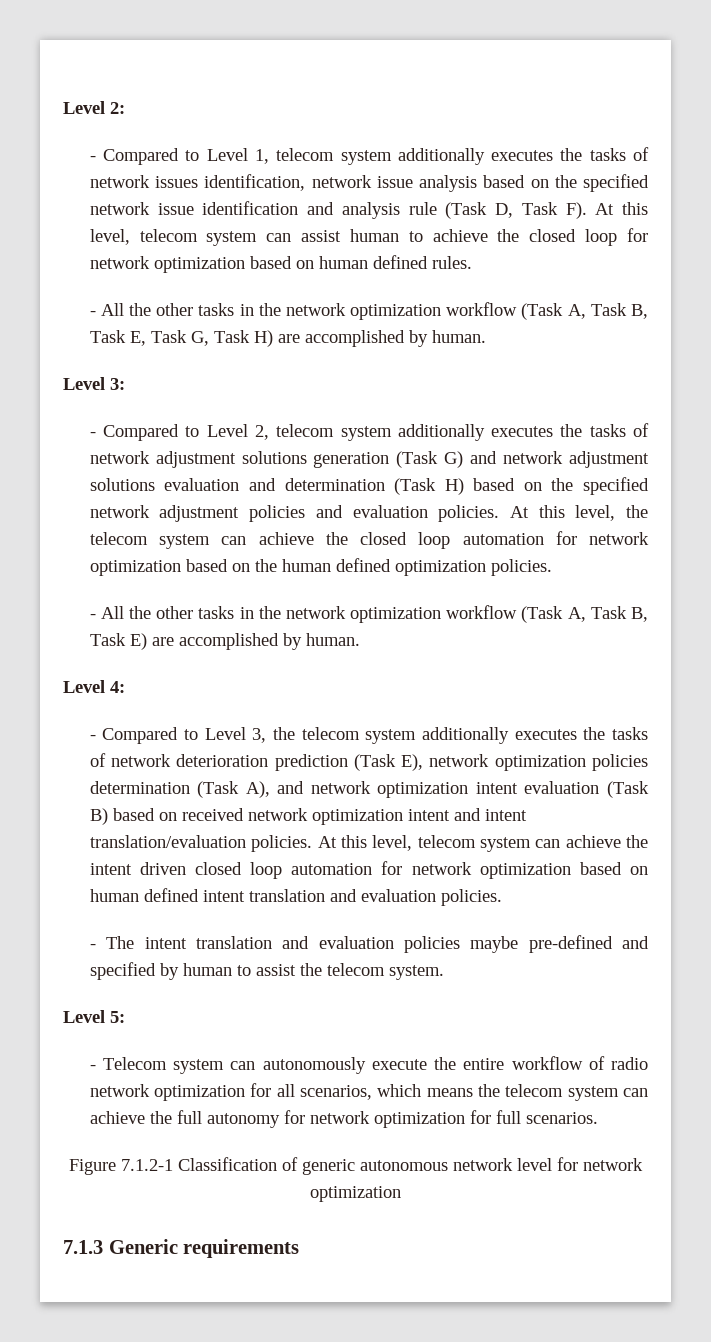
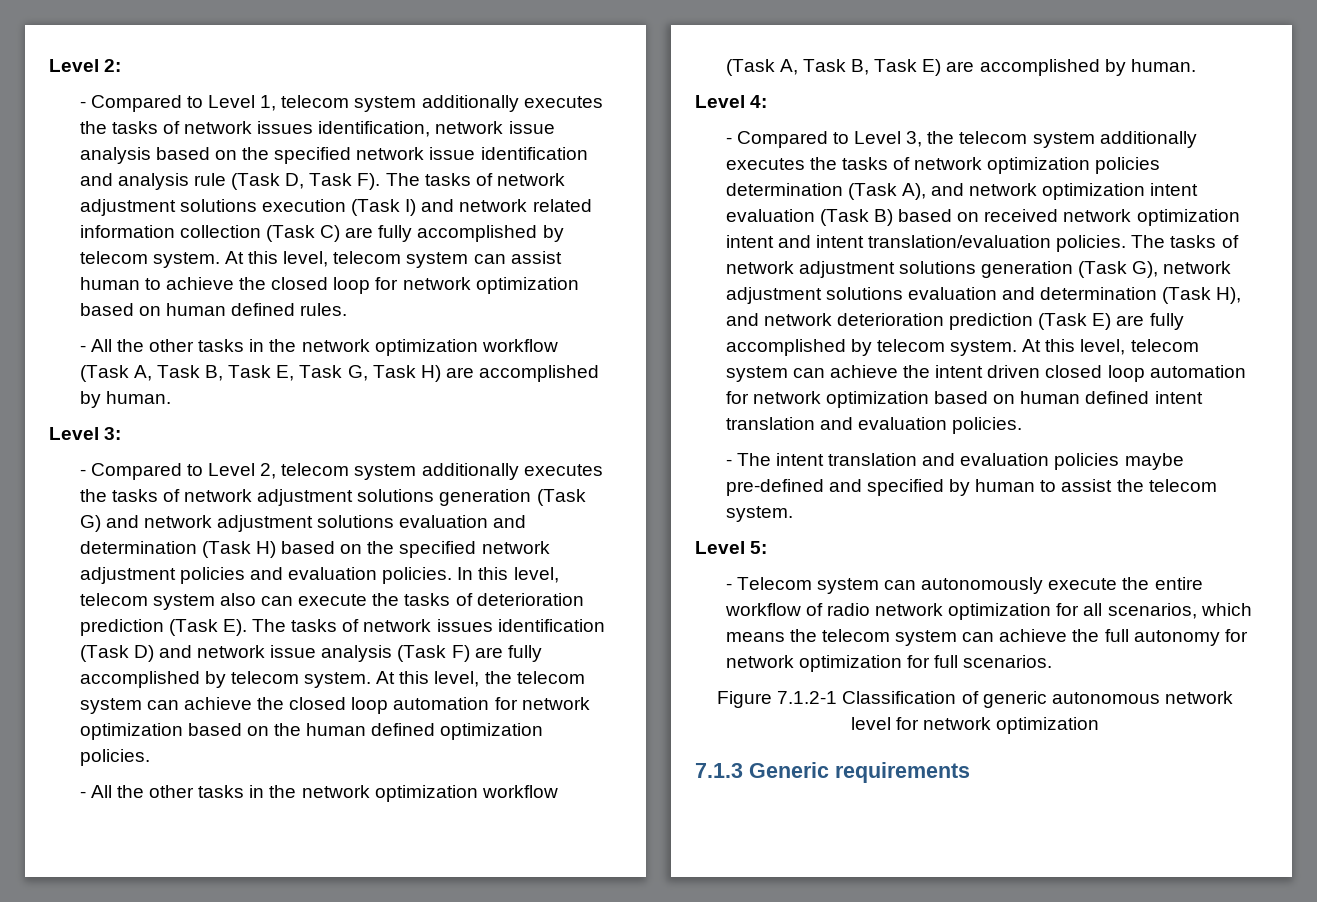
- - Compared to Level 1, telecom system additionally executes the tasks of network issues identification, network issue analysis based on the specified network issue identification and analysis rule (Task D, Task F). At this level, telecom system can assist human to achieve the closed loop for network optimization based on human defined rules.
+ - Compared to Level 1, telecom system additionally executes the tasks of network issues identification, network issue analysis based on the specified network issue identification and analysis rule (Task D, Task F). The tasks of network adjustment solutions execution (Task I) and network related information collection (Task C) are fully accomplished by telecom system. At this level, telecom system can assist human to achieve the closed loop for network optimization based on human defined rules.
+ In this level, telecom system also can execute the tasks of deterioration prediction (Task E). The tasks of network issues identification (Task D) and network issue analysis (Task F) are fully accomplished by telecom system.
- - Compared to Level 3, the telecom system additionally executes the tasks of network deterioration prediction (Task E), network optimization policies determination (Task A), and network optimization intent evaluation (Task B) based on received network optimization intent and intent translation/evaluation policies.
+ - Compared to Level 3, the telecom system additionally executes the tasks of network optimization policies determination (Task A), and network optimization intent evaluation (Task B) based on received network optimization intent and intent translation/evaluation policies.
+ The tasks of network adjustment solutions generation (Task G), network adjustment solutions evaluation and determination (Task H), and network deterioration prediction (Task E) are fully accomplished by telecom system.

